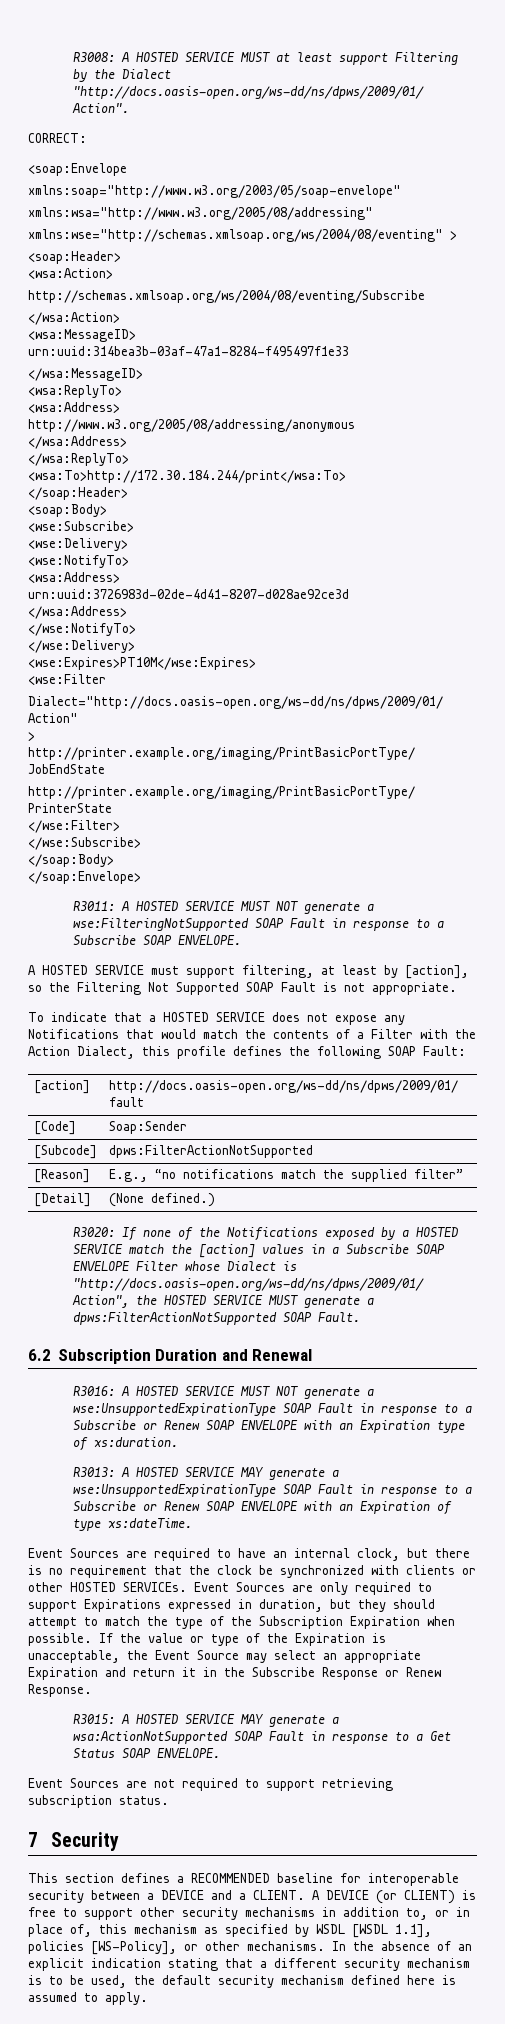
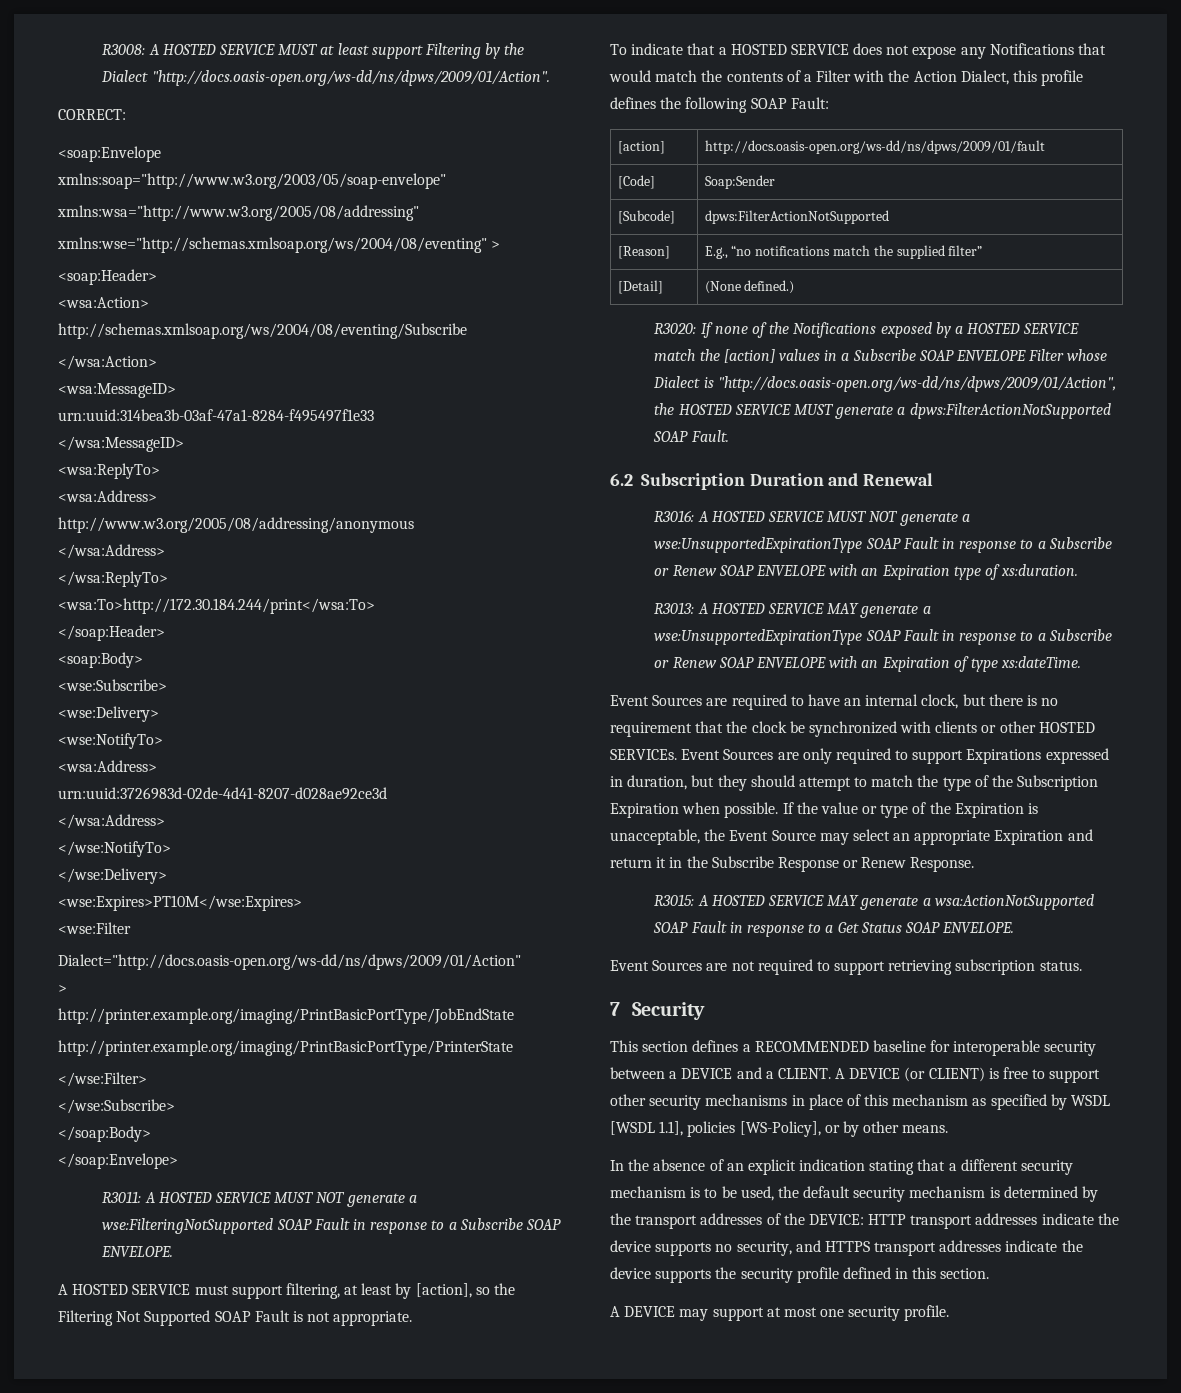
- A DEVICE (or CLIENT) is free to support other security mechanisms in addition to, or in place of, this mechanism as specified by WSDL [WSDL 1.1], policies [WS-Policy], or other mechanisms. In the absence of an explicit indication stating that a different security mechanism is to be used, the default security mechanism defined here is assumed to apply.
+ A DEVICE (or CLIENT) is free to support other security mechanisms in place of this mechanism as specified by WSDL [WSDL 1.1], policies [WS-Policy], or by other means.
+ In the absence of an explicit indication stating that a different security mechanism is to be used, the default security mechanism is determined by the transport addresses of the DEVICE: HTTP transport addresses indicate the device supports no security, and HTTPS transport addresses indicate the device supports the security profile defined in this section.
+ A DEVICE may support at most one security profile.

